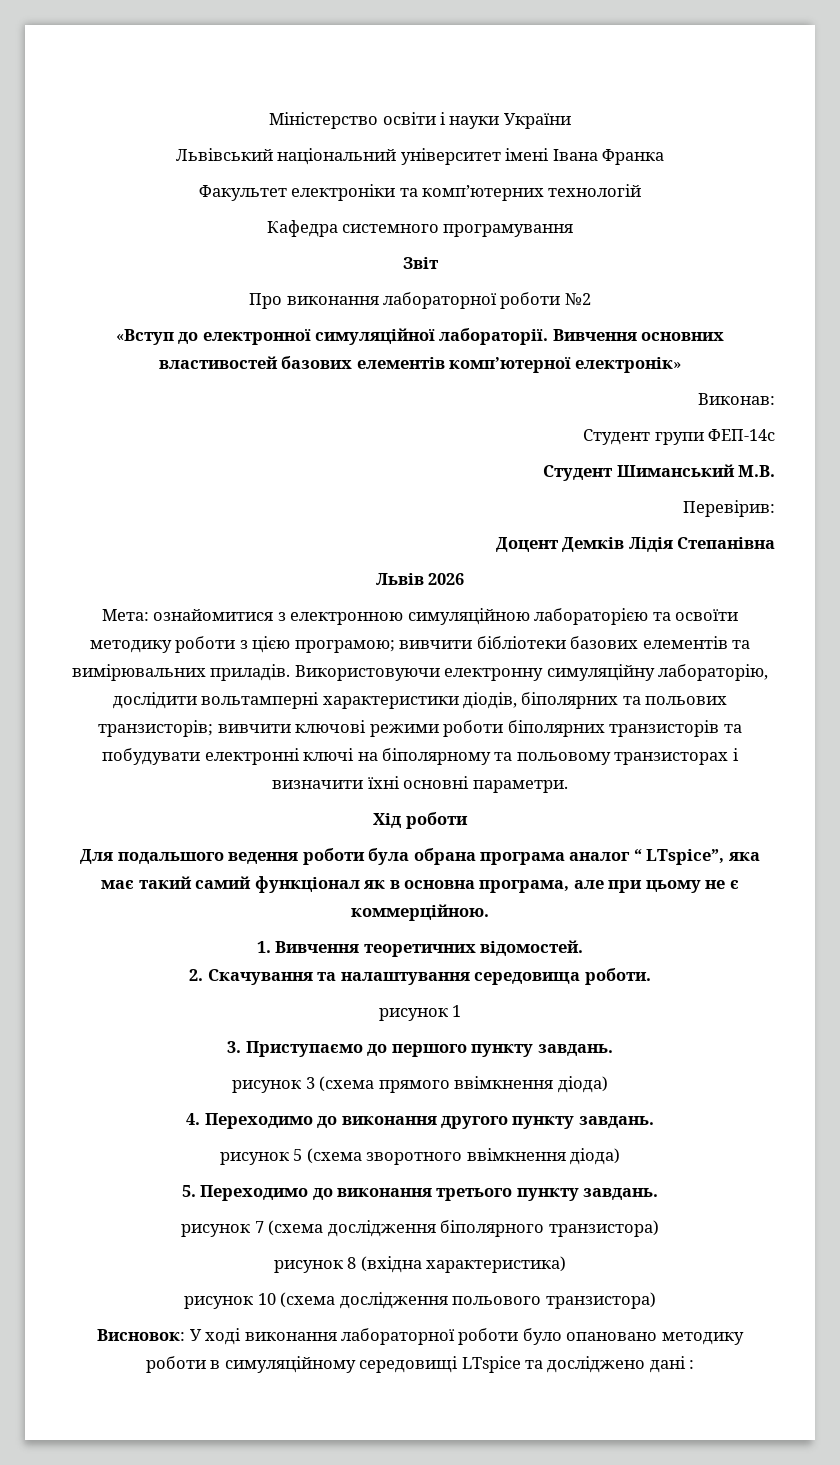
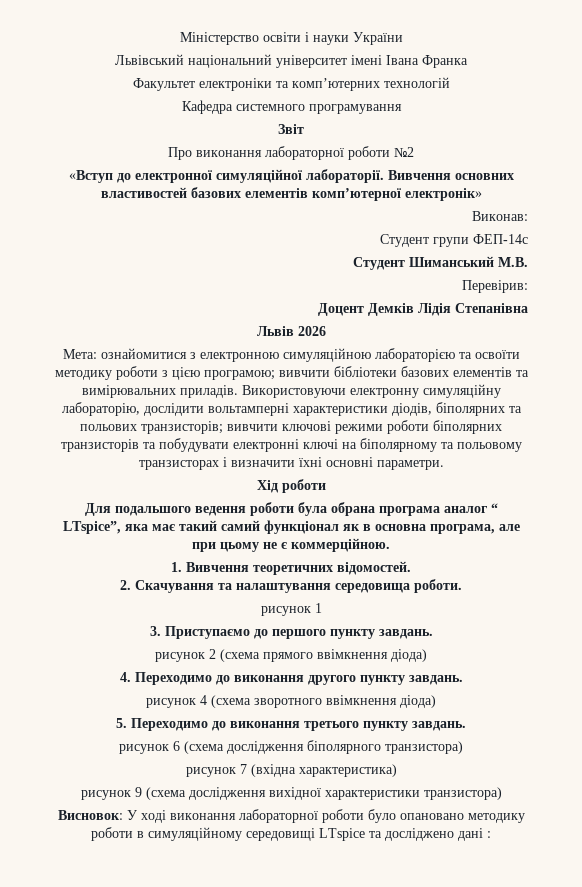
- рисунок 3 (схема прямого ввімкнення діода)
+ рисунок 2 (схема прямого ввімкнення діода)
- рисунок 5 (схема зворотного ввімкнення діода)
+ рисунок 4 (схема зворотного ввімкнення діода)
- рисунок 7 (схема дослідження біполярного транзистора)
+ рисунок 6 (схема дослідження біполярного транзистора)
- рисунок 8 (вхідна характеристика)
+ рисунок 7 (вхідна характеристика)
- рисунок 10 (схема дослідження польового транзистора)
+ рисунок 9 (схема дослідження вихідної характеристики транзистора)

